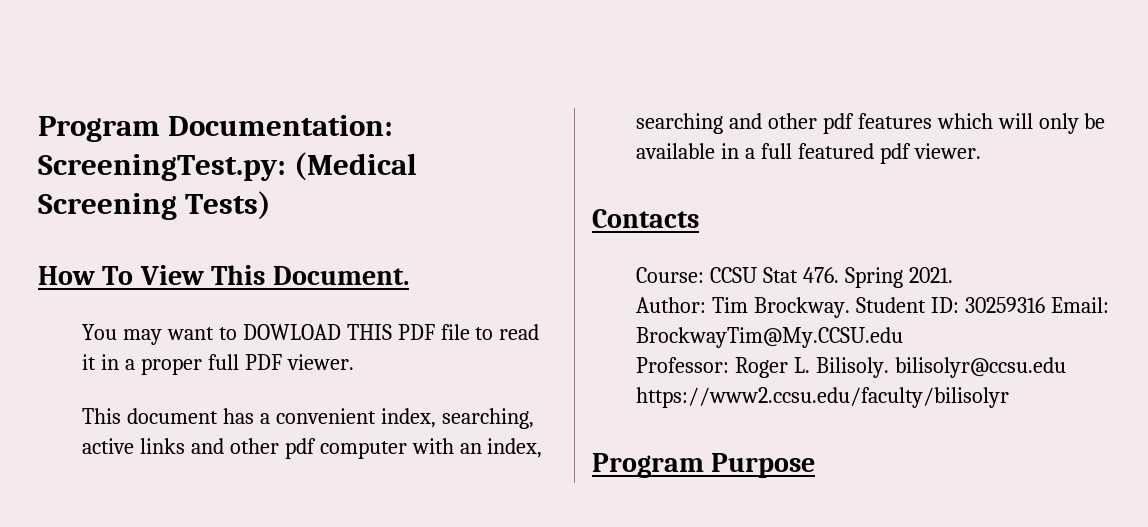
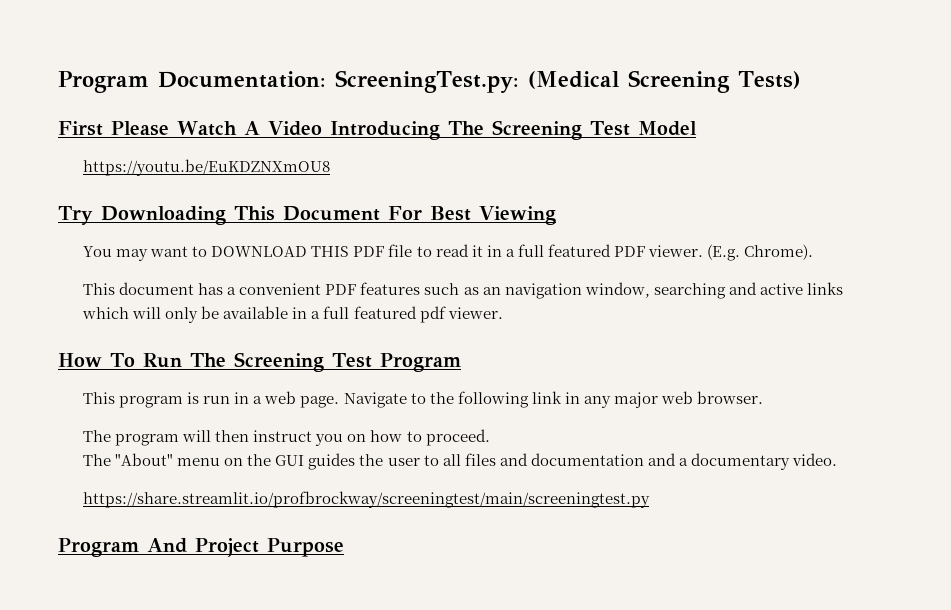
- How To View This Document.
+ First Please Watch A Video Introducing The Screening Test Model
+ https://youtu.be/EuKDZNXmOU8
+ Try Downloading This Document For Best Viewing
- You may want to DOWLOAD THIS PDF file to read it in a proper full PDF viewer.
+ You may want to DOWNLOAD THIS PDF file to read it in a full featured PDF viewer. (E.g. Chrome).
- This document has a convenient index, searching, active links and other pdf computer with an index, searching and other pdf features which will only be available in a full featured pdf viewer.
+ This document has a convenient PDF features such as an navigation window, searching and active links which will only be available in a full featured pdf viewer.
- Contacts
- Course: CCSU Stat 476. Spring 2021.
- Author: Tim Brockway. Student ID: 30259316 Email: BrockwayTim@My.CCSU.edu
- Professor: Roger L. Bilisoly. bilisolyr@ccsu.edu https://www2.ccsu.edu/faculty/bilisolyr
- Program Purpose
+ How To Run The Screening Test Program
+ This program is run in a web page. Navigate to the following link in any major web browser.
+ The program will then instruct you on how to proceed.
+ The "About" menu on the GUI guides the user to all files and documentation and a documentary video.
+ https://share.streamlit.io/profbrockway/screeningtest/main/screeningtest.py
+ Program And Project Purpose

